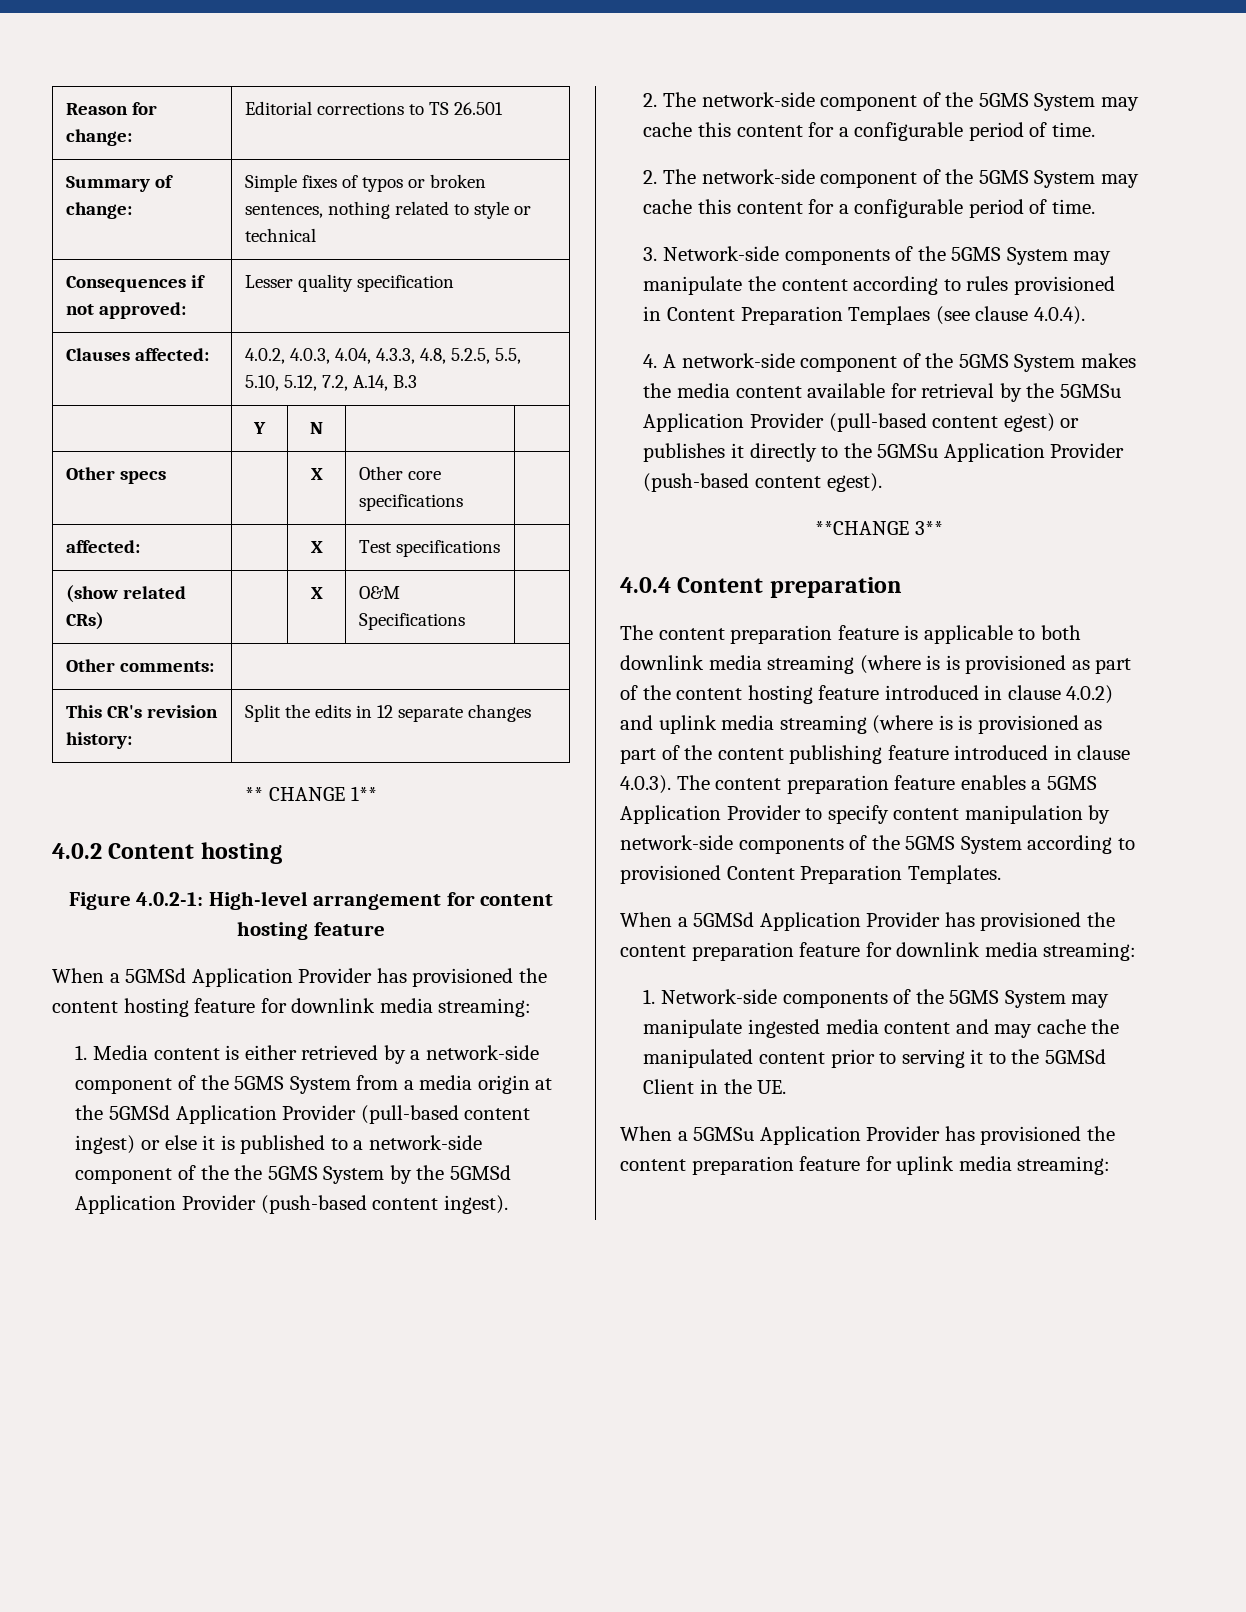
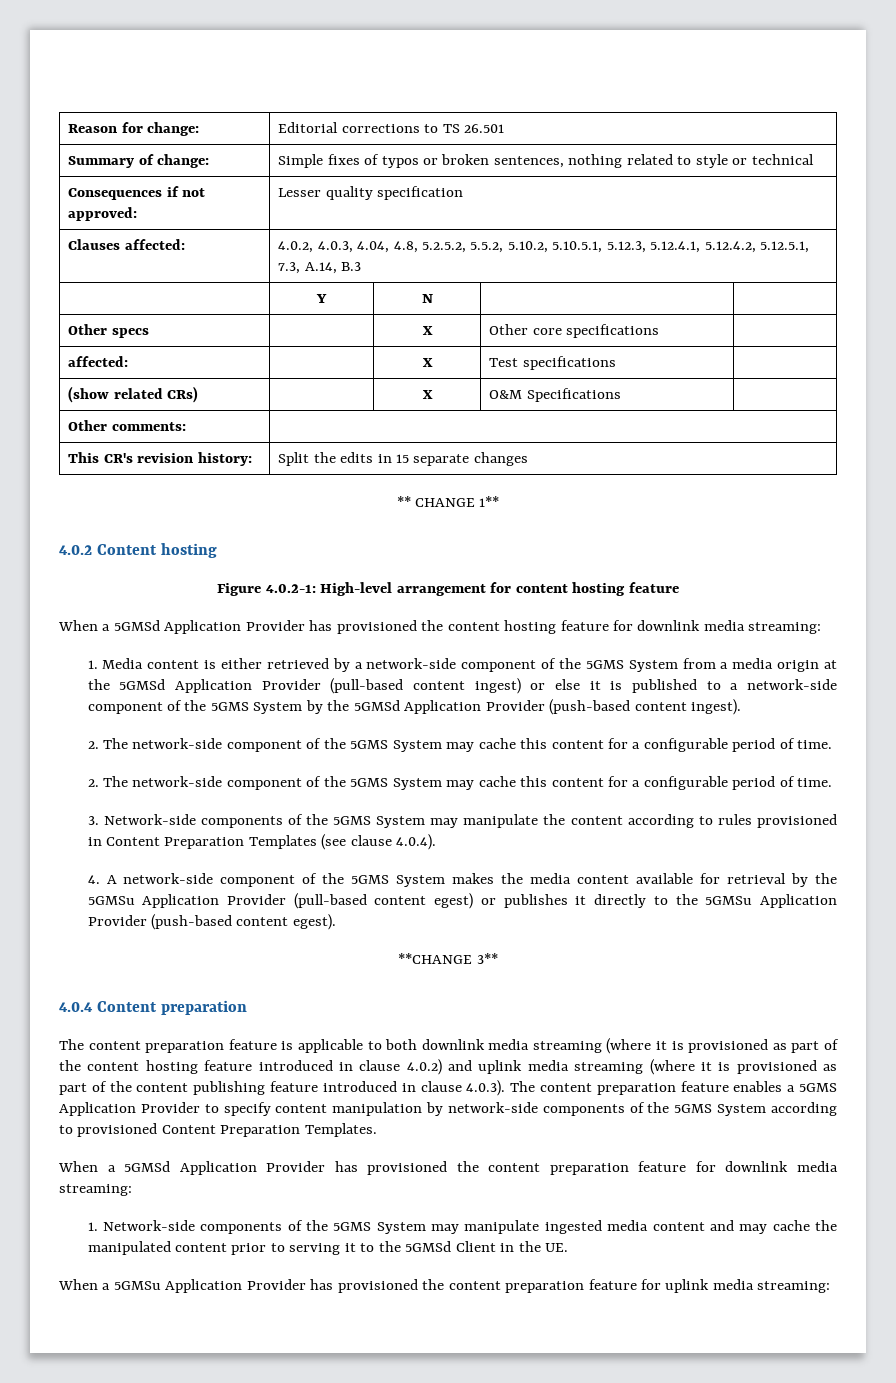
- Clauses affected: | 4.0.2, 4.0.3, 4.04, 4.3.3, 4.8, 5.2.5, 5.5, 5.10, 5.12, 7.2, A.14, B.3
+ Clauses affected: | 4.0.2, 4.0.3, 4.04, 4.8, 5.2.5.2, 5.5.2, 5.10.2, 5.10.5.1, 5.12.3, 5.12.4.1, 5.12.4.2, 5.12.5.1, 7.3, A.14, B.3
- This CR's revision history: | Split the edits in 12 separate changes
+ This CR's revision history: | Split the edits in 15 separate changes
- 1. Media content is either retrieved by a network-side component of the 5GMS System from a media origin at the 5GMSd Application Provider (pull-based content ingest) or else it is published to a network-side component of the the 5GMS System by the 5GMSd Application Provider (push-based content ingest).
+ 1. Media content is either retrieved by a network-side component of the 5GMS System from a media origin at the 5GMSd Application Provider (pull-based content ingest) or else it is published to a network-side component of the 5GMS System by the 5GMSd Application Provider (push-based content ingest).
- 3. Network-side components of the 5GMS System may manipulate the content according to rules provisioned in Content Preparation Templaes (see clause 4.0.4).
+ 3. Network-side components of the 5GMS System may manipulate the content according to rules provisioned in Content Preparation Templates (see clause 4.0.4).
- The content preparation feature is applicable to both downlink media streaming (where is is provisioned as part of the content hosting feature introduced in clause 4.0.2) and uplink media streaming (where is is provisioned as part of the content publishing feature introduced in clause 4.0.3). The content preparation feature enables a 5GMS Application Provider to specify content manipulation by network-side components of the 5GMS System according to provisioned Content Preparation Templates.
+ The content preparation feature is applicable to both downlink media streaming (where it is provisioned as part of the content hosting feature introduced in clause 4.0.2) and uplink media streaming (where it is provisioned as part of the content publishing feature introduced in clause 4.0.3). The content preparation feature enables a 5GMS Application Provider to specify content manipulation by network-side components of the 5GMS System according to provisioned Content Preparation Templates.

